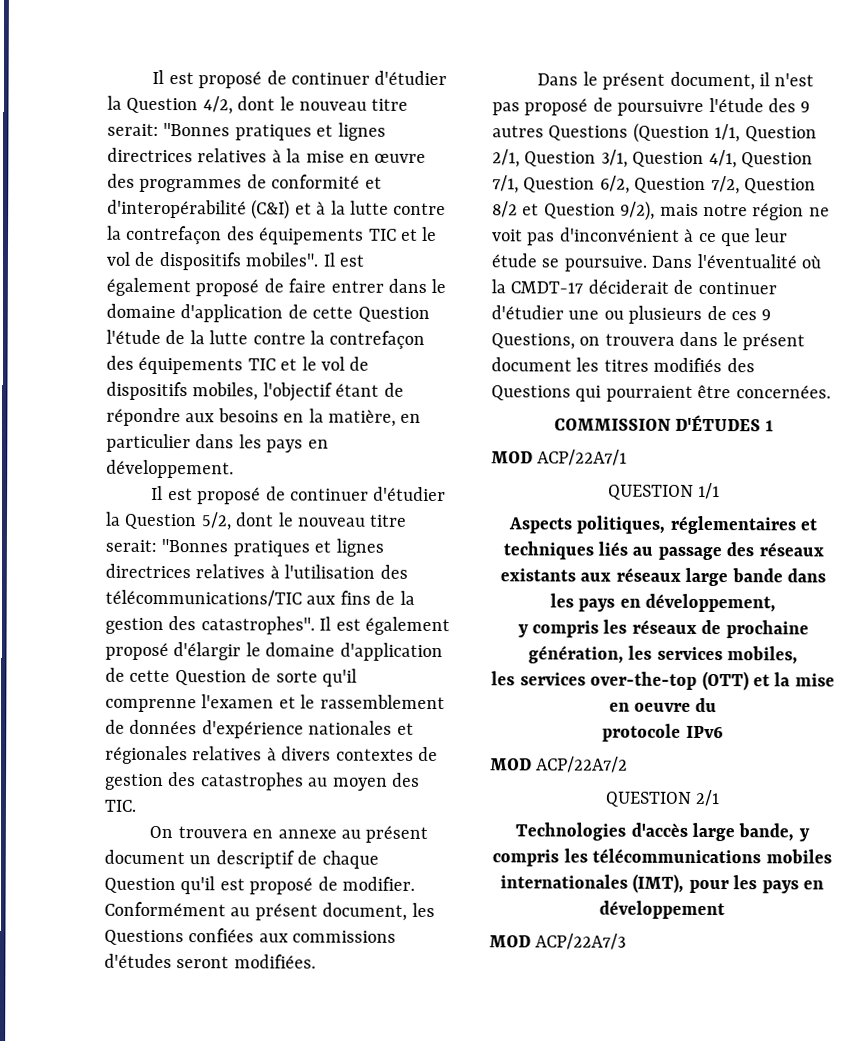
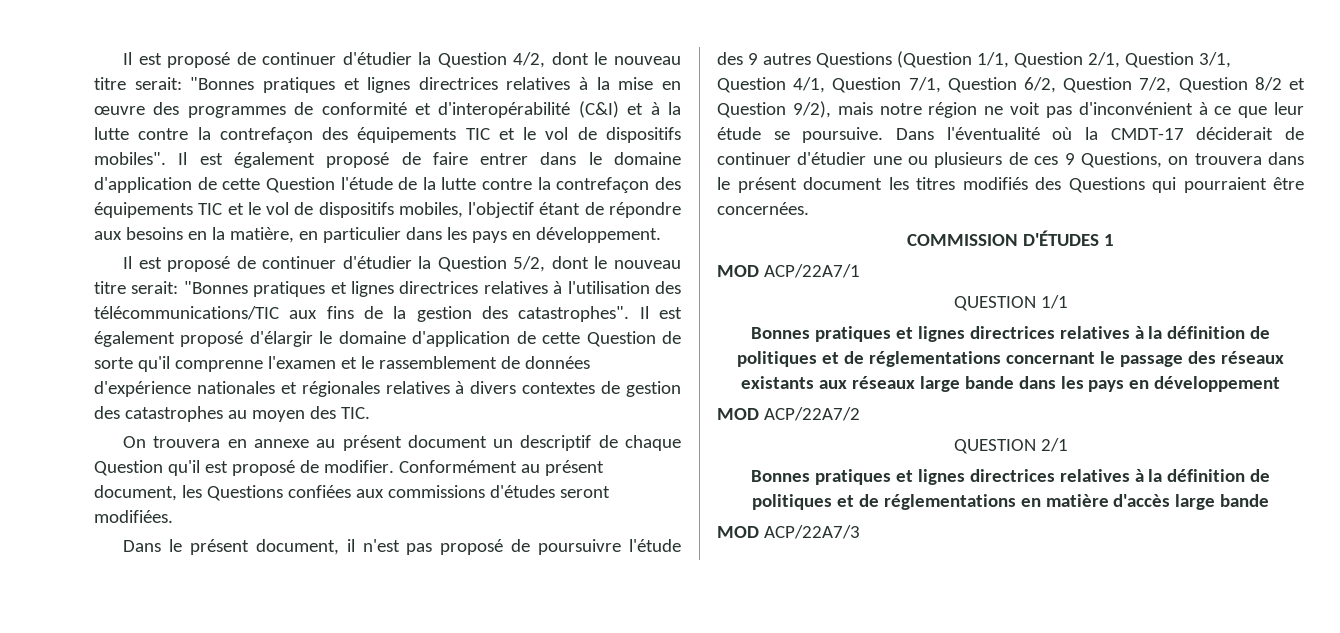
- Aspects politiques, réglementaires et techniques liés au passage des réseaux existants aux réseaux large bande dans les pays en développement,
- y compris les réseaux de prochaine génération, les services mobiles,
- les services over-the-top (OTT) et la mise en oeuvre du
- protocole IPv6
+ Bonnes pratiques et lignes directrices relatives à la définition de politiques et de réglementations concernant le passage des réseaux existants aux réseaux large bande dans les pays en développement
  MOD ACP/22A7/2
  QUESTION 2/1
- Technologies d'accès large bande, y compris les télécommunications mobiles internationales (IMT), pour les pays en développement
+ Bonnes pratiques et lignes directrices relatives à la définition de politiques et de réglementations en matière d'accès large bande

